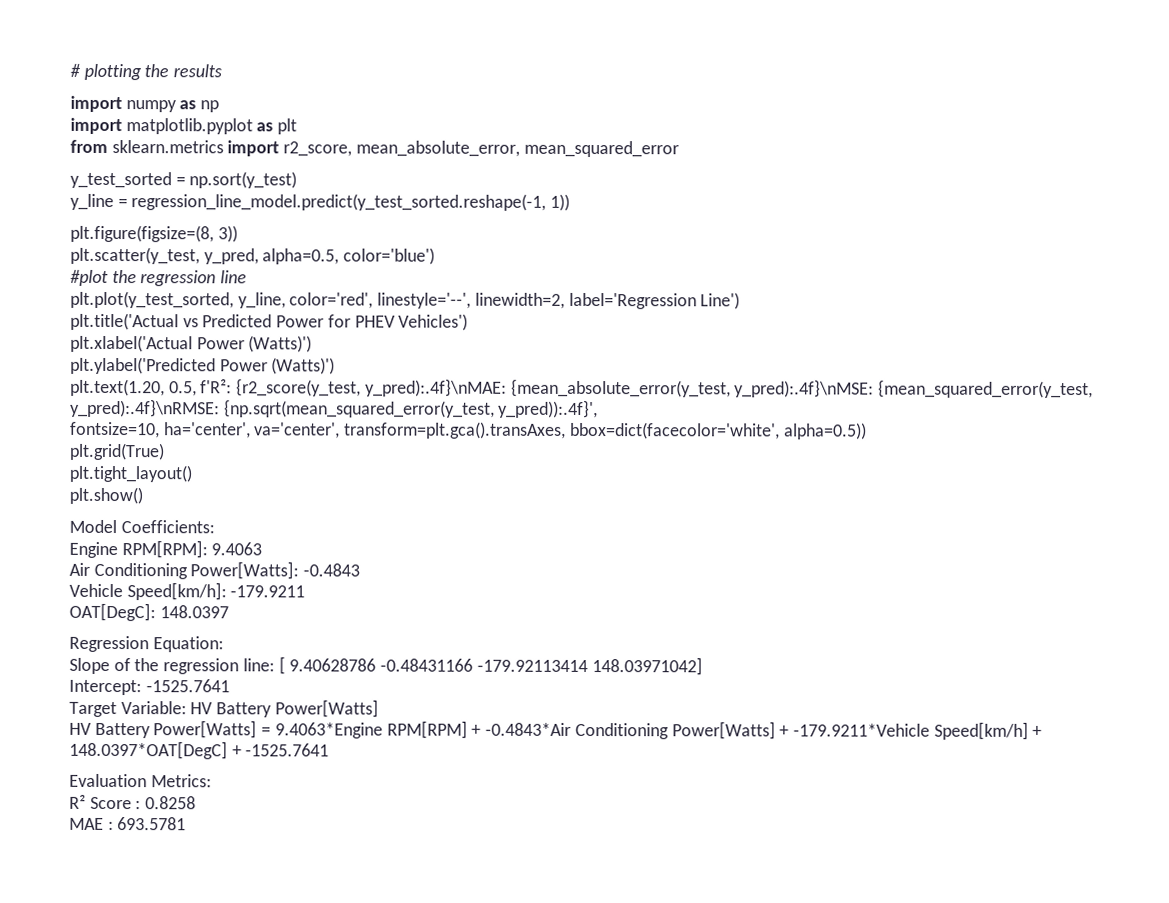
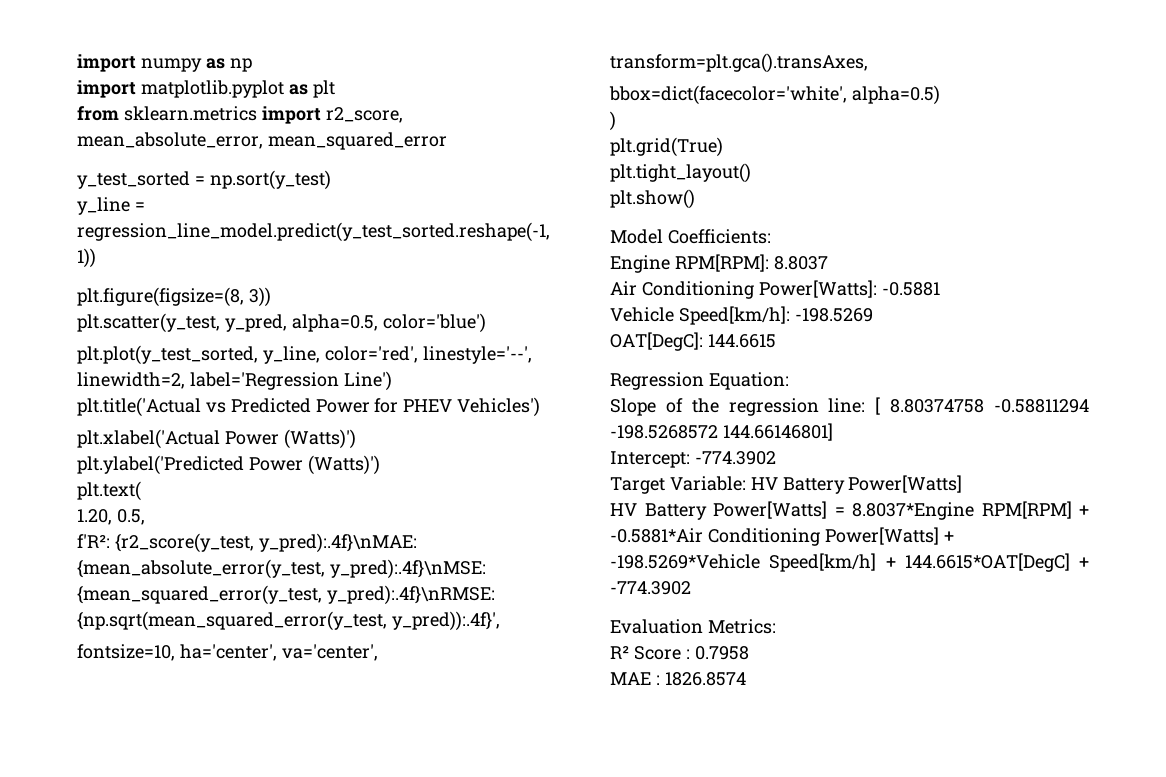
- # plotting the results
- #plot the regression line
- plt.text(1.20, 0.5, f'R²: {r2_score(y_test, y_pred):.4f}\nMAE: {mean_absolute_error(y_test, y_pred):.4f}\nMSE: {mean_squared_error(y_test, y_pred):.4f}\nRMSE: {np.sqrt(mean_squared_error(y_test, y_pred)):.4f}',
+ plt.text(
+ 1.20, 0.5,
+ f'R²: {r2_score(y_test, y_pred):.4f}\nMAE: {mean_absolute_error(y_test, y_pred):.4f}\nMSE: {mean_squared_error(y_test, y_pred):.4f}\nRMSE: {np.sqrt(mean_squared_error(y_test, y_pred)):.4f}',
- fontsize=10, ha='center', va='center', transform=plt.gca().transAxes, bbox=dict(facecolor='white', alpha=0.5))
+ fontsize=10, ha='center', va='center', transform=plt.gca().transAxes,
+ bbox=dict(facecolor='white', alpha=0.5)
+ )
- Engine RPM[RPM]: 9.4063
+ Engine RPM[RPM]: 8.8037
- Air Conditioning Power[Watts]: -0.4843
+ Air Conditioning Power[Watts]: -0.5881
- Vehicle Speed[km/h]: -179.9211
+ Vehicle Speed[km/h]: -198.5269
- OAT[DegC]: 148.0397
+ OAT[DegC]: 144.6615
- Slope of the regression line: [ 9.40628786 -0.48431166 -179.92113414 148.03971042]
+ Slope of the regression line: [ 8.80374758 -0.58811294 -198.5268572 144.66146801]
- Intercept: -1525.7641
+ Intercept: -774.3902
- HV Battery Power[Watts] = 9.4063*Engine RPM[RPM] + -0.4843*Air Conditioning Power[Watts] + -179.9211*Vehicle Speed[km/h] + 148.0397*OAT[DegC] + -1525.7641
+ HV Battery Power[Watts] = 8.8037*Engine RPM[RPM] + -0.5881*Air Conditioning Power[Watts] + -198.5269*Vehicle Speed[km/h] + 144.6615*OAT[DegC] + -774.3902
- R² Score : 0.8258
+ R² Score : 0.7958
- MAE : 693.5781
+ MAE : 1826.8574

